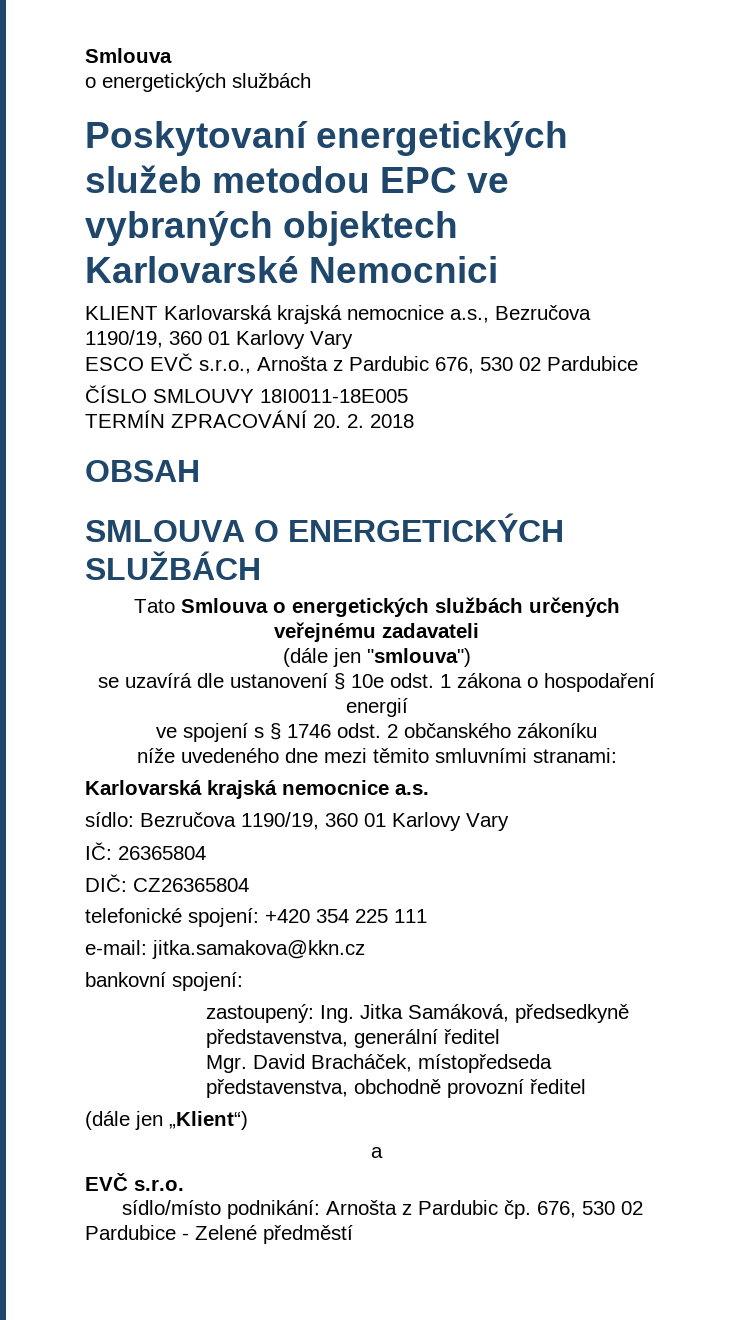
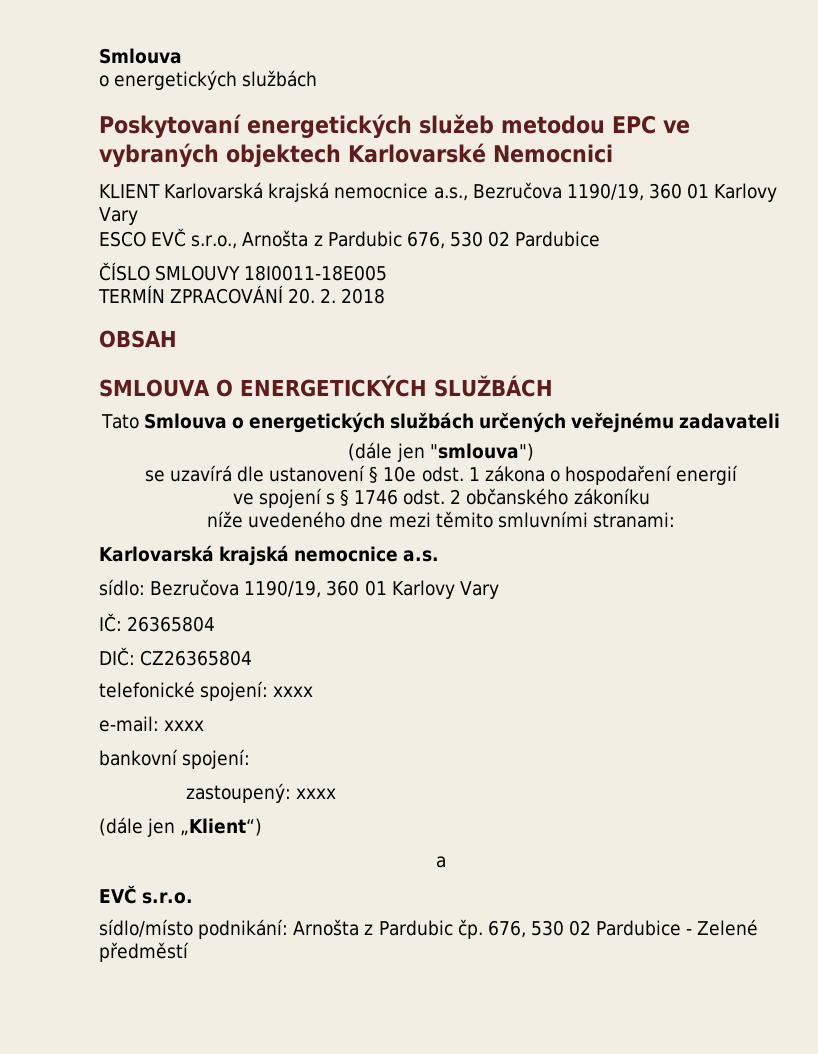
- telefonické spojení: +420 354 225 111
+ telefonické spojení: xxxx
- e-mail: jitka.samakova@kkn.cz
+ e-mail: xxxx
- zastoupený: Ing. Jitka Samáková, předsedkyně představenstva, generální ředitel
- Mgr. David Bracháček, místopředseda představenstva, obchodně provozní ředitel
+ zastoupený: xxxx

